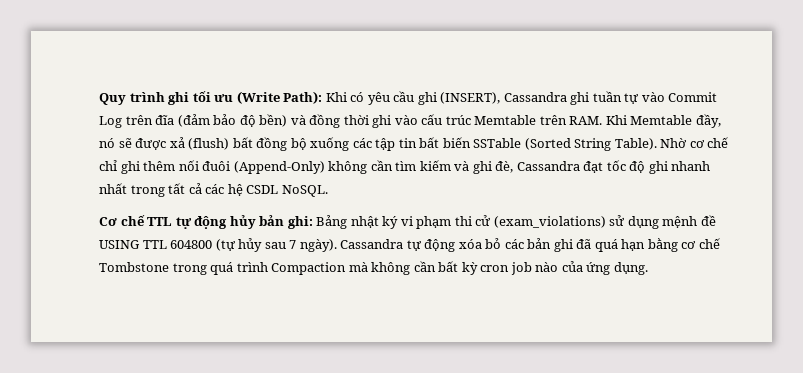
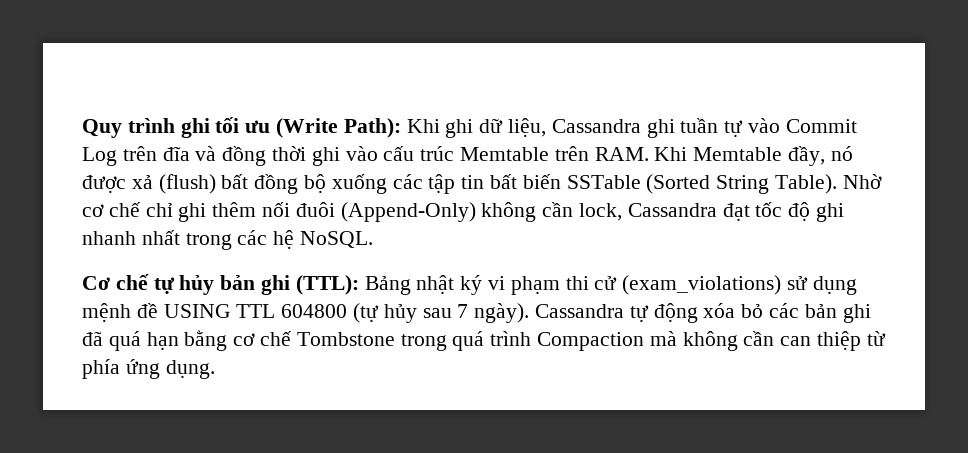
- Quy trình ghi tối ưu (Write Path): Khi có yêu cầu ghi (INSERT), Cassandra ghi tuần tự vào Commit Log trên đĩa (đảm bảo độ bền) và đồng thời ghi vào cấu trúc Memtable trên RAM. Khi Memtable đầy, nó sẽ được xả (flush) bất đồng bộ xuống các tập tin bất biến SSTable (Sorted String Table).
+ Quy trình ghi tối ưu (Write Path): Khi ghi dữ liệu, Cassandra ghi tuần tự vào Commit Log trên đĩa và đồng thời ghi vào cấu trúc Memtable trên RAM. Khi Memtable đầy, nó được xả (flush) bất đồng bộ xuống các tập tin bất biến SSTable (Sorted String Table).
- Nhờ cơ chế chỉ ghi thêm nối đuôi (Append-Only) không cần tìm kiếm và ghi đè, Cassandra đạt tốc độ ghi nhanh nhất trong tất cả các hệ CSDL NoSQL.
+ Nhờ cơ chế chỉ ghi thêm nối đuôi (Append-Only) không cần lock, Cassandra đạt tốc độ ghi nhanh nhất trong các hệ NoSQL.
- Cơ chế TTL tự động hủy bản ghi: Bảng nhật ký vi phạm thi cử (exam_violations) sử dụng mệnh đề USING TTL 604800 (tự hủy sau 7 ngày).
+ Cơ chế tự hủy bản ghi (TTL): Bảng nhật ký vi phạm thi cử (exam_violations) sử dụng mệnh đề USING TTL 604800 (tự hủy sau 7 ngày).
- Cassandra tự động xóa bỏ các bản ghi đã quá hạn bằng cơ chế Tombstone trong quá trình Compaction mà không cần bất kỳ cron job nào của ứng dụng.
+ Cassandra tự động xóa bỏ các bản ghi đã quá hạn bằng cơ chế Tombstone trong quá trình Compaction mà không cần can thiệp từ phía ứng dụng.

